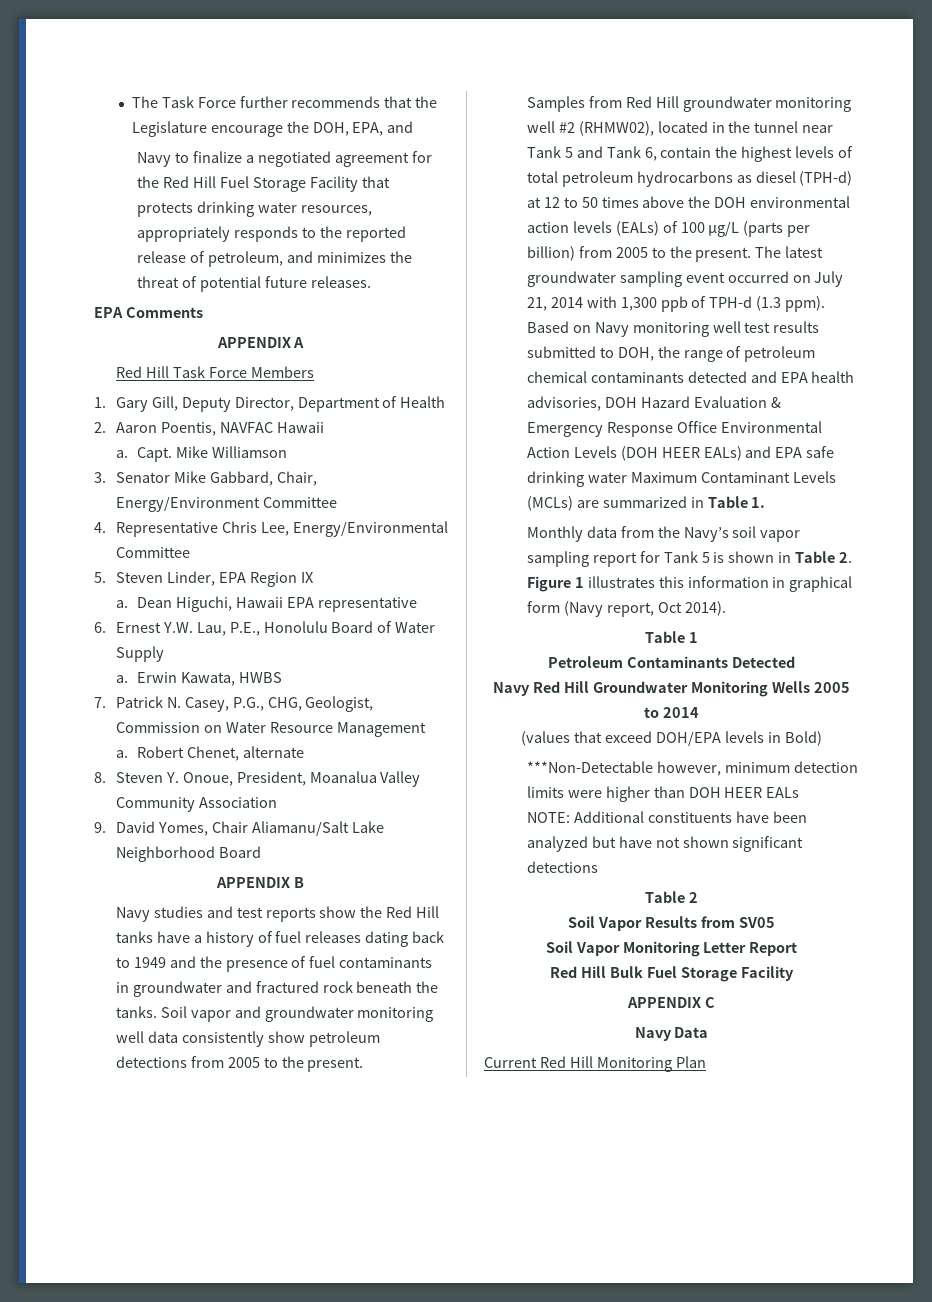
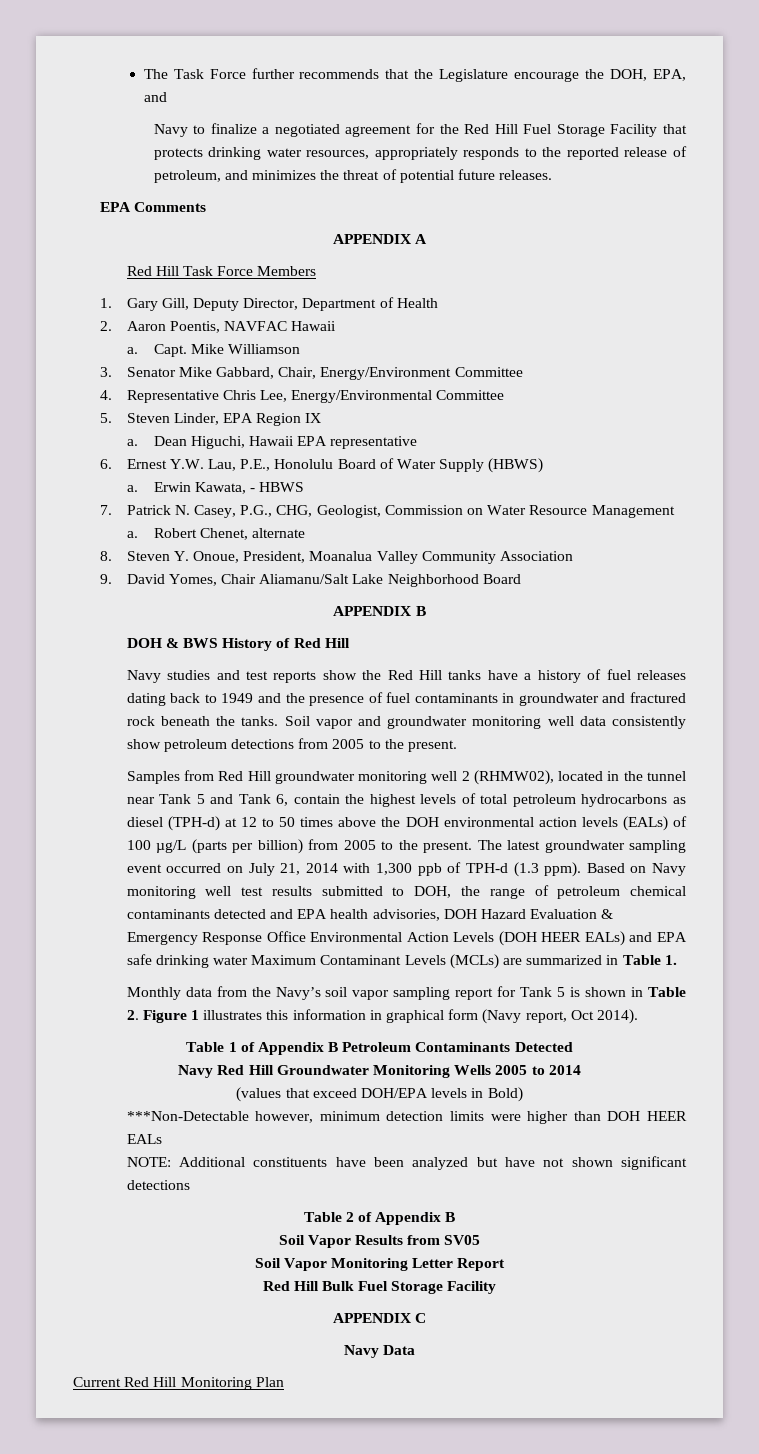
- 6. Ernest Y.W. Lau, P.E., Honolulu Board of Water Supply
+ 6. Ernest Y.W. Lau, P.E., Honolulu Board of Water Supply (HBWS)
- Erwin Kawata, HWBS
+ Erwin Kawata, - HBWS
+ DOH & BWS History of Red Hill
- Samples from Red Hill groundwater monitoring well #2 (RHMW02), located in the tunnel near Tank 5 and Tank 6, contain the highest levels of total petroleum hydrocarbons as diesel (TPH-d) at 12 to 50 times above the DOH environmental action levels (EALs) of 100 µg/L (parts per billion) from 2005 to the present.
+ Samples from Red Hill groundwater monitoring well 2 (RHMW02), located in the tunnel near Tank 5 and Tank 6, contain the highest levels of total petroleum hydrocarbons as diesel (TPH-d) at 12 to 50 times above the DOH environmental action levels (EALs) of 100 µg/L (parts per billion) from 2005 to the present.
- Table 1
- Petroleum Contaminants Detected
+ Table 1 of Appendix B Petroleum Contaminants Detected
- Table 2
+ Table 2 of Appendix B

